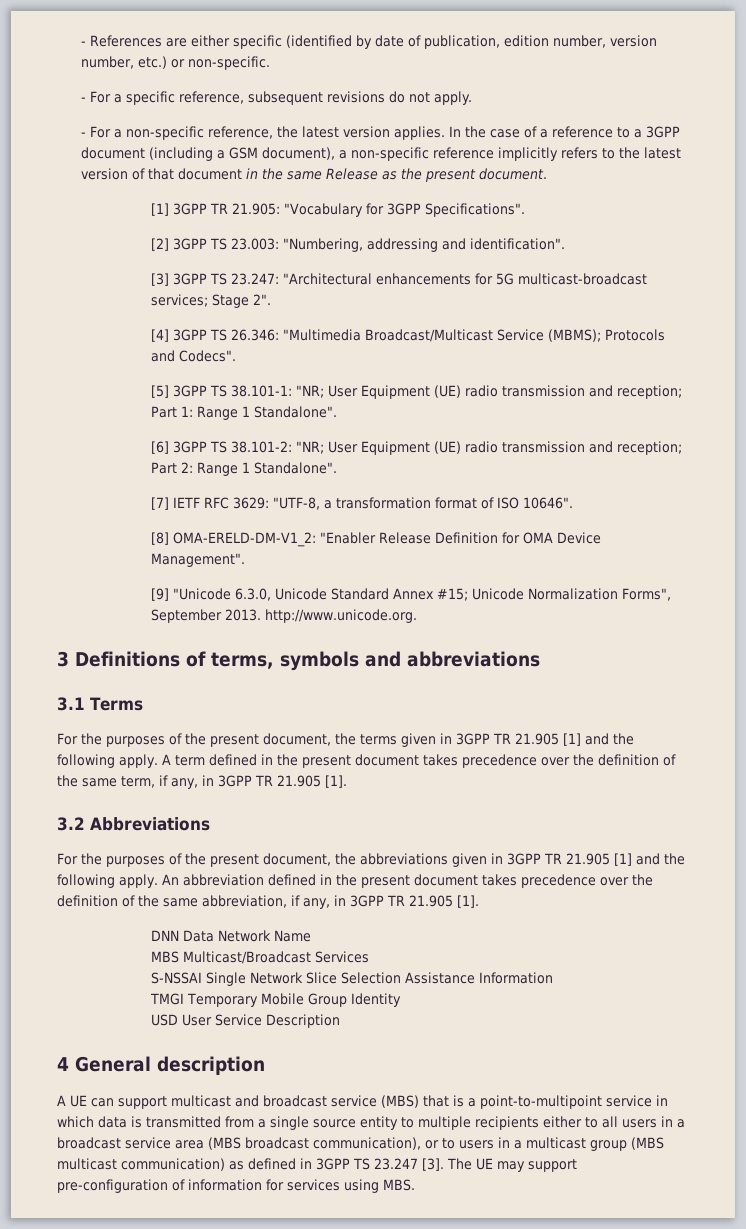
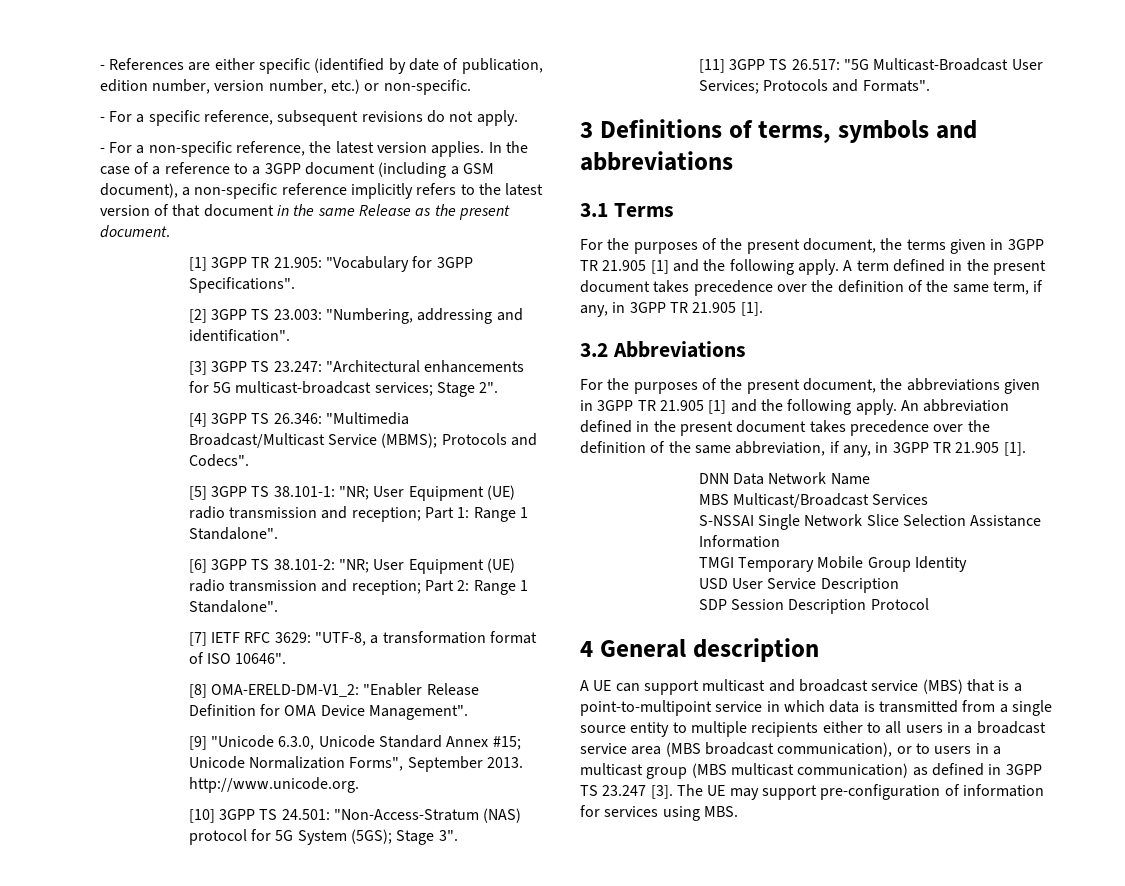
+ [10] 3GPP TS 24.501: "Non-Access-Stratum (NAS) protocol for 5G System (5GS); Stage 3".
+ [11] 3GPP TS 26.517: "5G Multicast-Broadcast User Services; Protocols and Formats".
+ SDP Session Description Protocol

